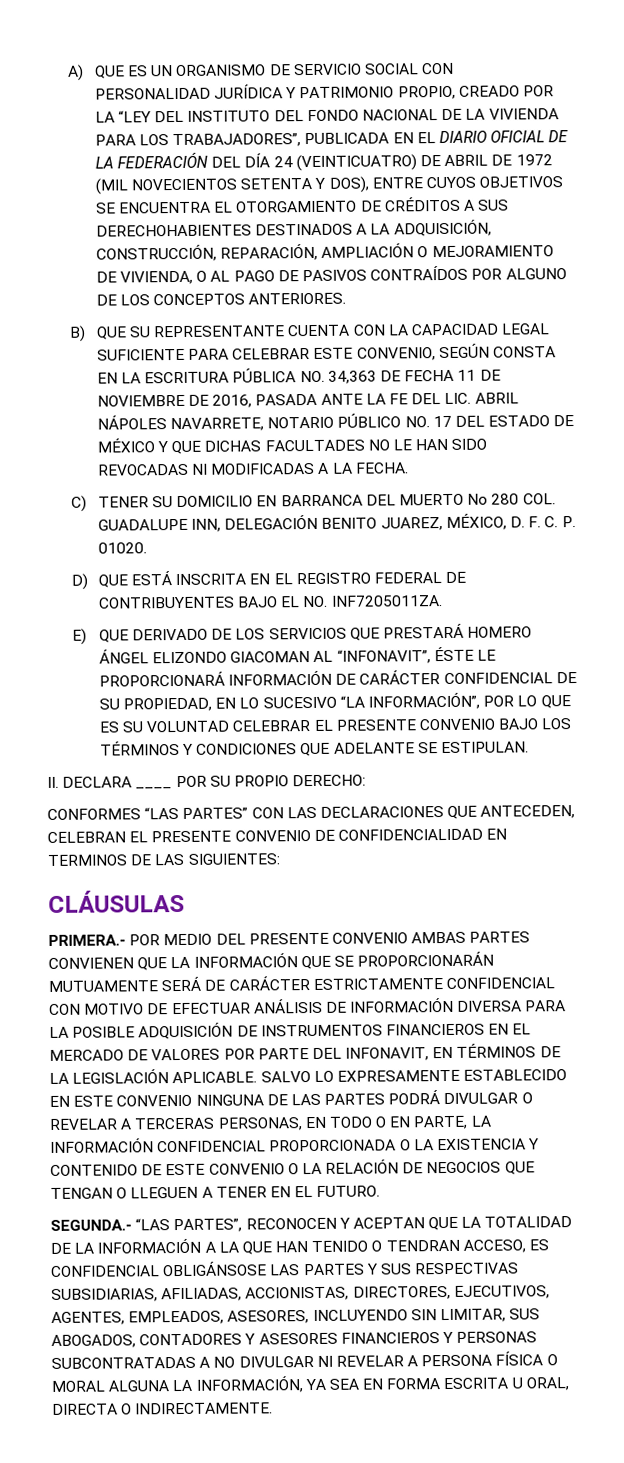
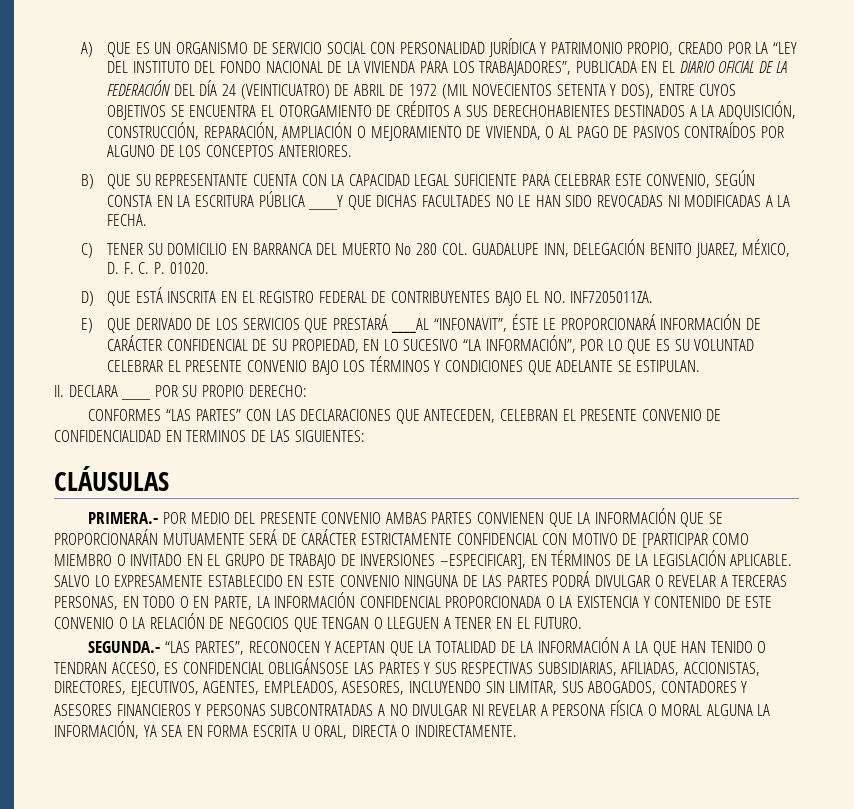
- B) QUE SU REPRESENTANTE CUENTA CON LA CAPACIDAD LEGAL SUFICIENTE PARA CELEBRAR ESTE CONVENIO, SEGÚN CONSTA EN LA ESCRITURA PÚBLICA NO. 34,363 DE FECHA 11 DE NOVIEMBRE DE 2016, PASADA ANTE LA FE DEL LIC. ABRIL NÁPOLES NAVARRETE, NOTARIO PÚBLICO NO. 17 DEL ESTADO DE MÉXICO Y QUE DICHAS FACULTADES NO LE HAN SIDO REVOCADAS NI MODIFICADAS A LA FECHA.
+ B) QUE SU REPRESENTANTE CUENTA CON LA CAPACIDAD LEGAL SUFICIENTE PARA CELEBRAR ESTE CONVENIO, SEGÚN CONSTA EN LA ESCRITURA PÚBLICA ____Y QUE DICHAS FACULTADES NO LE HAN SIDO REVOCADAS NI MODIFICADAS A LA FECHA.
- E) QUE DERIVADO DE LOS SERVICIOS QUE PRESTARÁ HOMERO ÁNGEL ELIZONDO GIACOMAN AL “INFONAVIT”, ÉSTE LE PROPORCIONARÁ INFORMACIÓN DE CARÁCTER CONFIDENCIAL DE SU PROPIEDAD, EN LO SUCESIVO “LA INFORMACIÓN”, POR LO QUE ES SU VOLUNTAD CELEBRAR EL PRESENTE CONVENIO BAJO LOS TÉRMINOS Y CONDICIONES QUE ADELANTE SE ESTIPULAN.
+ E) QUE DERIVADO DE LOS SERVICIOS QUE PRESTARÁ ____AL “INFONAVIT”, ÉSTE LE PROPORCIONARÁ INFORMACIÓN DE CARÁCTER CONFIDENCIAL DE SU PROPIEDAD, EN LO SUCESIVO “LA INFORMACIÓN”, POR LO QUE ES SU VOLUNTAD CELEBRAR EL PRESENTE CONVENIO BAJO LOS TÉRMINOS Y CONDICIONES QUE ADELANTE SE ESTIPULAN.
- PRIMERA.- POR MEDIO DEL PRESENTE CONVENIO AMBAS PARTES CONVIENEN QUE LA INFORMACIÓN QUE SE PROPORCIONARÁN MUTUAMENTE SERÁ DE CARÁCTER ESTRICTAMENTE CONFIDENCIAL CON MOTIVO DE EFECTUAR ANÁLISIS DE INFORMACIÓN DIVERSA PARA LA POSIBLE ADQUISICIÓN DE INSTRUMENTOS FINANCIEROS EN EL MERCADO DE VALORES POR PARTE DEL INFONAVIT, EN TÉRMINOS DE LA LEGISLACIÓN APLICABLE.
+ PRIMERA.- POR MEDIO DEL PRESENTE CONVENIO AMBAS PARTES CONVIENEN QUE LA INFORMACIÓN QUE SE PROPORCIONARÁN MUTUAMENTE SERÁ DE CARÁCTER ESTRICTAMENTE CONFIDENCIAL CON MOTIVO DE [PARTICIPAR COMO MIEMBRO O INVITADO EN EL GRUPO DE TRABAJO DE INVERSIONES –ESPECIFICAR], EN TÉRMINOS DE LA LEGISLACIÓN APLICABLE.

